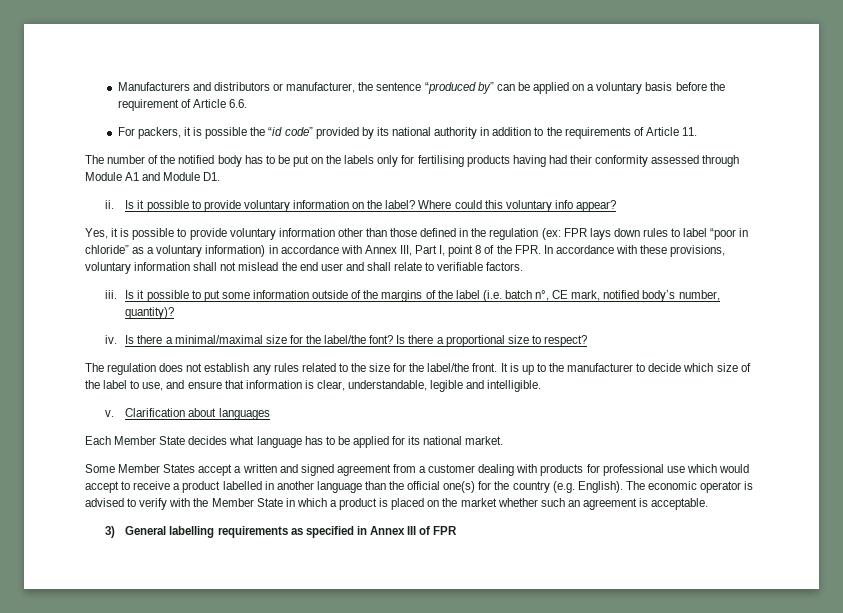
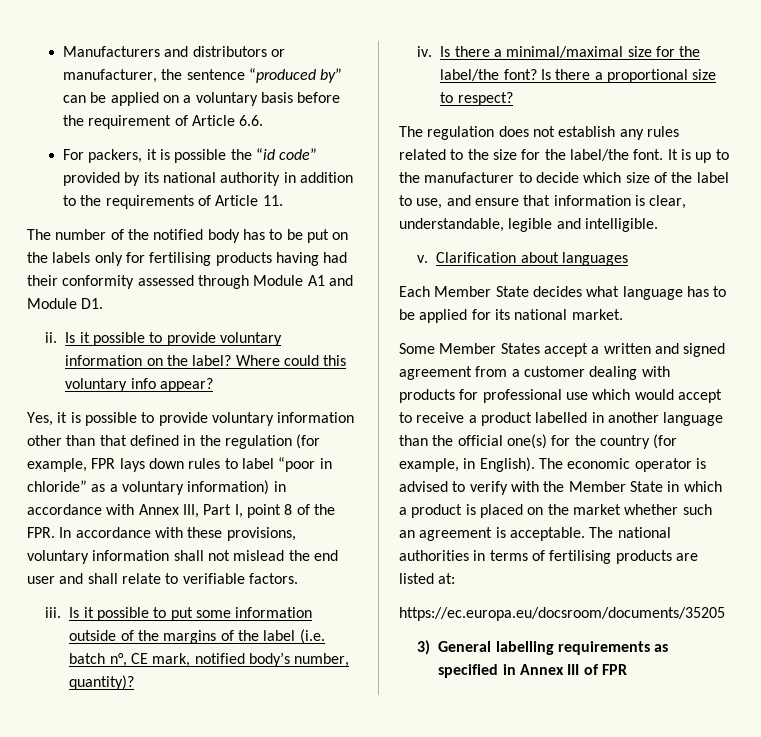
- Yes, it is possible to provide voluntary information other than those defined in the regulation (ex: FPR lays down rules to label “poor in chloride” as a voluntary information) in accordance with Annex III, Part I, point 8 of the FPR. In accordance with these provisions, voluntary information shall not mislead the end user and shall relate to verifiable factors.
+ Yes, it is possible to provide voluntary information other than that defined in the regulation (for example, FPR lays down rules to label “poor in chloride” as a voluntary information) in accordance with Annex III, Part I, point 8 of the FPR. In accordance with these provisions, voluntary information shall not mislead the end user and shall relate to verifiable factors.
- The regulation does not establish any rules related to the size for the label/the front.
+ The regulation does not establish any rules related to the size for the label/the font.
- Some Member States accept a written and signed agreement from a customer dealing with products for professional use which would accept to receive a product labelled in another language than the official one(s) for the country (e.g. English).
+ Some Member States accept a written and signed agreement from a customer dealing with products for professional use which would accept to receive a product labelled in another language than the official one(s) for the country (for example, in English).
+ The national authorities in terms of fertilising products are listed at:
+ https://ec.europa.eu/docsroom/documents/35205

